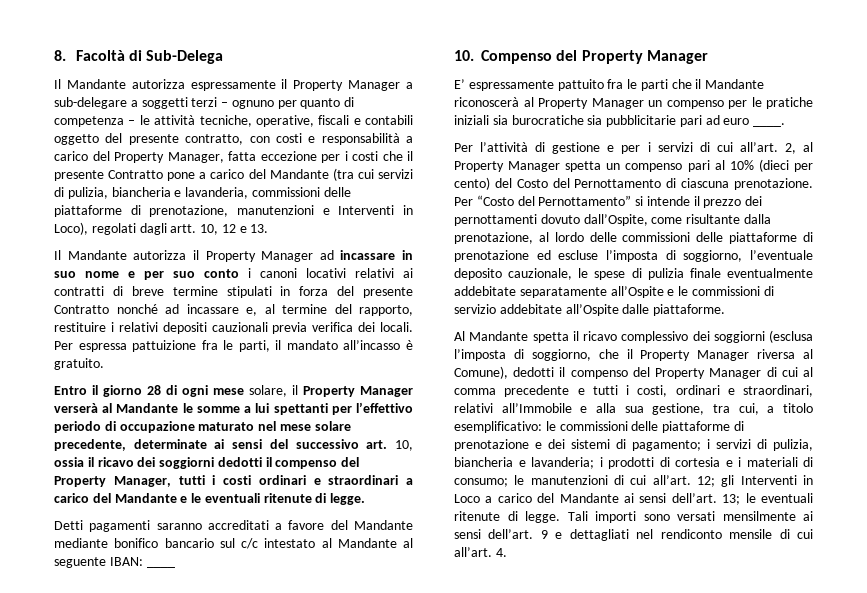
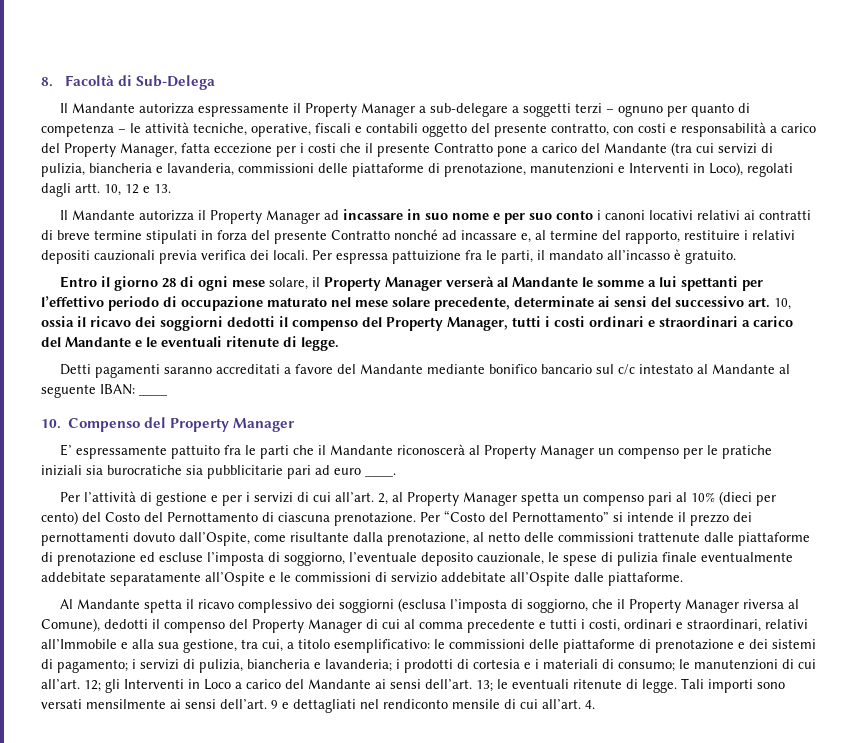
- Per “Costo del Pernottamento” si intende il prezzo dei pernottamenti dovuto dall’Ospite, come risultante dalla prenotazione, al lordo delle commissioni delle piattaforme di prenotazione ed escluse l’imposta di soggiorno, l’eventuale deposito cauzionale, le spese di pulizia finale eventualmente addebitate separatamente all’Ospite e le commissioni di servizio addebitate all’Ospite dalle piattaforme.
+ Per “Costo del Pernottamento” si intende il prezzo dei pernottamenti dovuto dall’Ospite, come risultante dalla prenotazione, al netto delle commissioni trattenute dalle piattaforme di prenotazione ed escluse l’imposta di soggiorno, l’eventuale deposito cauzionale, le spese di pulizia finale eventualmente addebitate separatamente all’Ospite e le commissioni di servizio addebitate all’Ospite dalle piattaforme.

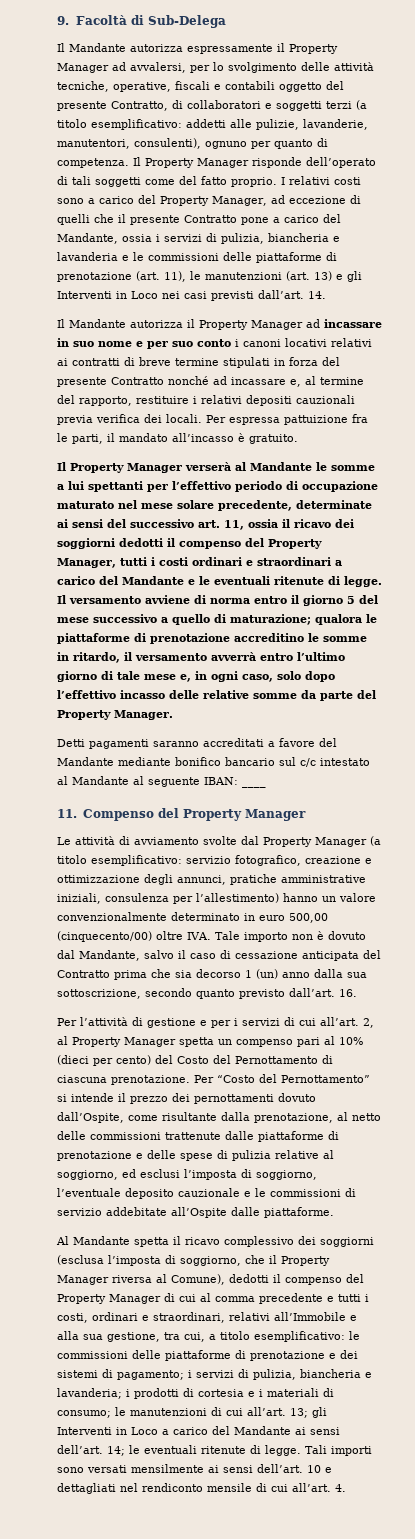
- 8. Facoltà di Sub-Delega
+ 9. Facoltà di Sub-Delega
- Il Mandante autorizza espressamente il Property Manager a sub-delegare a soggetti terzi – ognuno per quanto di competenza – le attività tecniche, operative, fiscali e contabili oggetto del presente contratto, con costi e responsabilità a carico del Property Manager, fatta eccezione per i costi che il presente Contratto pone a carico del Mandante (tra cui servizi di pulizia, biancheria e lavanderia, commissioni delle piattaforme di prenotazione, manutenzioni e Interventi in Loco), regolati dagli artt. 10, 12 e 13.
+ Il Mandante autorizza espressamente il Property Manager ad avvalersi, per lo svolgimento delle attività tecniche, operative, fiscali e contabili oggetto del presente Contratto, di collaboratori e soggetti terzi (a titolo esemplificativo: addetti alle pulizie, lavanderie, manutentori, consulenti), ognuno per quanto di competenza. Il Property Manager risponde dell’operato di tali soggetti come del fatto proprio. I relativi costi sono a carico del Property Manager, ad eccezione di quelli che il presente Contratto pone a carico del Mandante, ossia i servizi di pulizia, biancheria e lavanderia e le commissioni delle piattaforme di prenotazione (art. 11), le manutenzioni (art. 13) e gli Interventi in Loco nei casi previsti dall’art. 14.
- Entro il giorno 28 di ogni mese solare, il Property Manager verserà al Mandante le somme a lui spettanti per l’effettivo periodo di occupazione maturato nel mese solare precedente, determinate ai sensi del successivo art. 10, ossia il ricavo dei soggiorni dedotti il compenso del Property Manager, tutti i costi ordinari e straordinari a carico del Mandante e le eventuali ritenute di legge.
+ Il Property Manager verserà al Mandante le somme a lui spettanti per l’effettivo periodo di occupazione maturato nel mese solare precedente, determinate ai sensi del successivo art. 11, ossia il ricavo dei soggiorni dedotti il compenso del Property Manager, tutti i costi ordinari e straordinari a carico del Mandante e le eventuali ritenute di legge. Il versamento avviene di norma entro il giorno 5 del mese successivo a quello di maturazione; qualora le piattaforme di prenotazione accreditino le somme in ritardo, il versamento avverrà entro l’ultimo giorno di tale mese e, in ogni caso, solo dopo l’effettivo incasso delle relative somme da parte del Property Manager.
- 10. Compenso del Property Manager
+ 11. Compenso del Property Manager
- E’ espressamente pattuito fra le parti che il Mandante riconoscerà al Property Manager un compenso per le pratiche iniziali sia burocratiche sia pubblicitarie pari ad euro ____.
+ Le attività di avviamento svolte dal Property Manager (a titolo esemplificativo: servizio fotografico, creazione e ottimizzazione degli annunci, pratiche amministrative iniziali, consulenza per l’allestimento) hanno un valore convenzionalmente determinato in euro 500,00 (cinquecento/00) oltre IVA. Tale importo non è dovuto dal Mandante, salvo il caso di cessazione anticipata del Contratto prima che sia decorso 1 (un) anno dalla sua sottoscrizione, secondo quanto previsto dall’art. 16.
- Per “Costo del Pernottamento” si intende il prezzo dei pernottamenti dovuto dall’Ospite, come risultante dalla prenotazione, al netto delle commissioni trattenute dalle piattaforme di prenotazione ed escluse l’imposta di soggiorno, l’eventuale deposito cauzionale, le spese di pulizia finale eventualmente addebitate separatamente all’Ospite e le commissioni di servizio addebitate all’Ospite dalle piattaforme.
+ Per “Costo del Pernottamento” si intende il prezzo dei pernottamenti dovuto dall’Ospite, come risultante dalla prenotazione, al netto delle commissioni trattenute dalle piattaforme di prenotazione e delle spese di pulizia relative al soggiorno, ed esclusi l’imposta di soggiorno, l’eventuale deposito cauzionale e le commissioni di servizio addebitate all’Ospite dalle piattaforme.
- 12; gli Interventi in Loco a carico del Mandante ai sensi dell’art.
+ 13; gli Interventi in Loco a carico del Mandante ai sensi dell’art.
- 13; le eventuali ritenute di legge.
+ 14; le eventuali ritenute di legge.
- 9 e dettagliati nel rendiconto mensile di cui all’art.
+ 10 e dettagliati nel rendiconto mensile di cui all’art.

